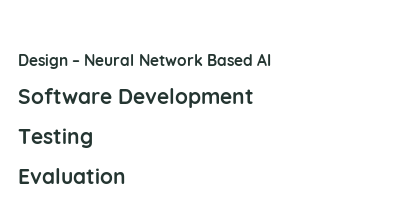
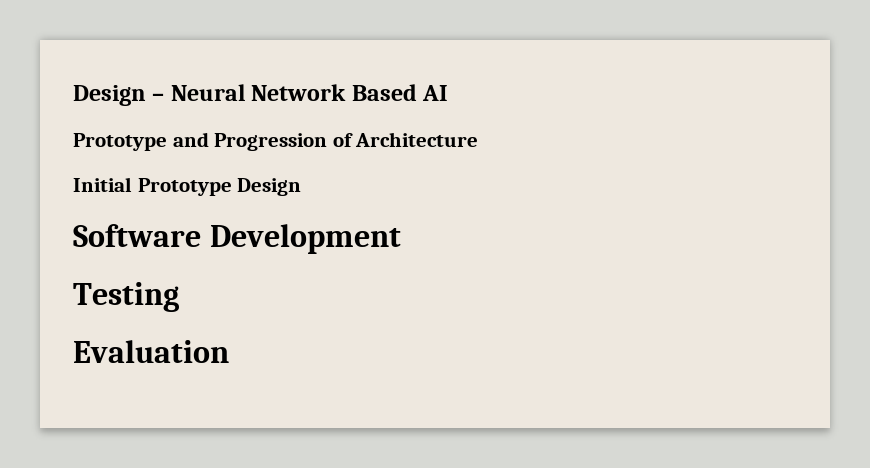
+ Prototype and Progression of Architecture
+ Initial Prototype Design

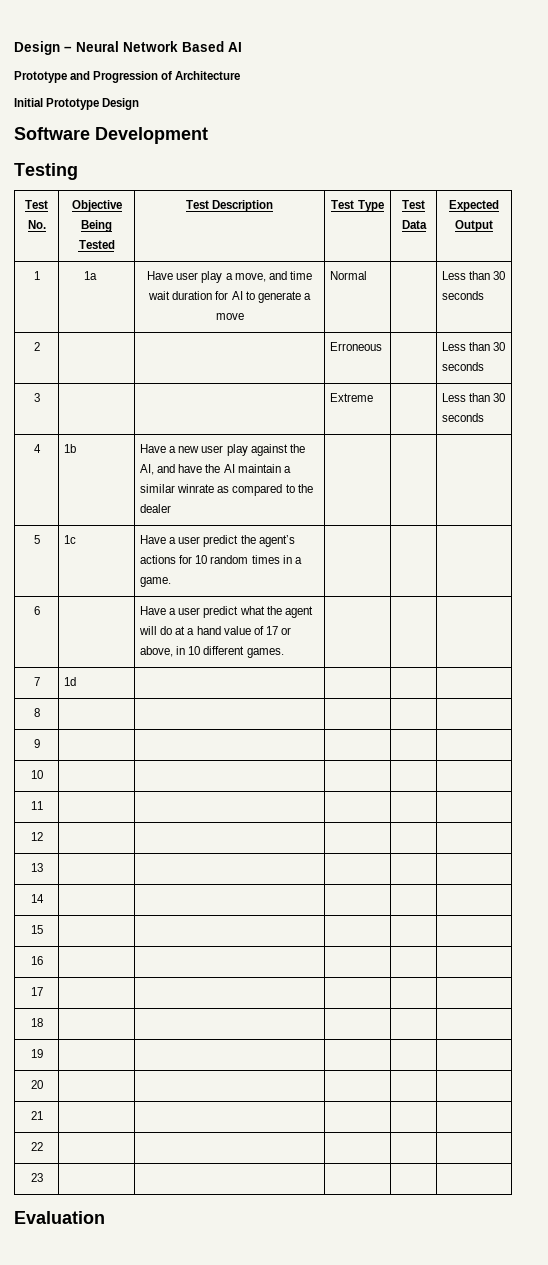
+ Test No. | Objective Being Tested | Test Description | Test Type | Test Data | Expected Output
+ 1 | 1a | Have user play a move, and time wait duration for AI to generate a move | Normal | | Less than 30 seconds
+ 2 | | | Erroneous | | Less than 30 seconds
+ 3 | | | Extreme | | Less than 30 seconds
+ 4 | 1b | Have a new user play against the AI, and have the AI maintain a similar winrate as compared to the dealer | | |
+ 5 | 1c | Have a user predict the agent’s actions for 10 random times in a game. | | |
+ 6 | | Have a user predict what the agent will do at a hand value of 17 or above, in 10 different games. | | |
+ 7 | 1d | | | |
+ 8 | | | | |
+ 9 | | | | |
+ 10 | | | | |
+ 11 | | | | |
+ 12 | | | | |
+ 13 | | | | |
+ 14 | | | | |
+ 15 | | | | |
+ 16 | | | | |
+ 17 | | | | |
+ 18 | | | | |
+ 19 | | | | |
+ 20 | | | | |
+ 21 | | | | |
+ 22 | | | | |
+ 23 | | | | |

